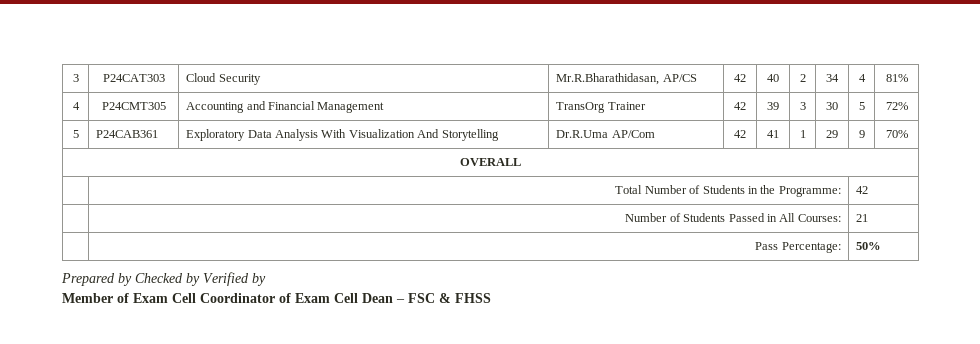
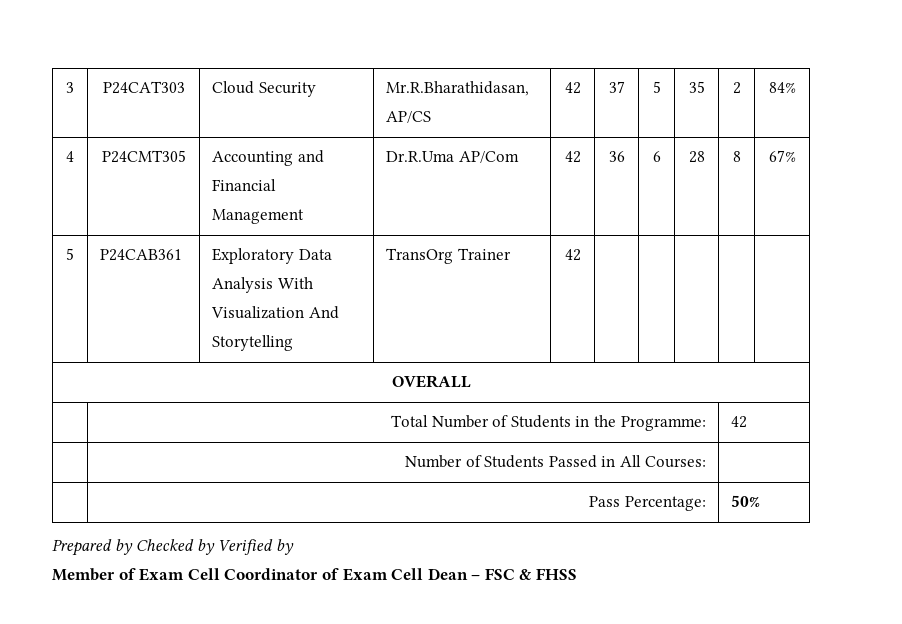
- 3 | P24CAT303 | Cloud Security | Mr.R.Bharathidasan, AP/CS | 42 | 40 | 2 | 34 | 4 | 81%
+ 3 | P24CAT303 | Cloud Security | Mr.R.Bharathidasan, AP/CS | 42 | 37 | 5 | 35 | 2 | 84%
- 4 | P24CMT305 | Accounting and Financial Management | TransOrg Trainer | 42 | 39 | 3 | 30 | 5 | 72%
+ 4 | P24CMT305 | Accounting and Financial Management | Dr.R.Uma AP/Com | 42 | 36 | 6 | 28 | 8 | 67%
- 5 | P24CAB361 | Exploratory Data Analysis With Visualization And Storytelling | Dr.R.Uma AP/Com | 42 | 41 | 1 | 29 | 9 | 70%
+ 5 | P24CAB361 | Exploratory Data Analysis With Visualization And Storytelling | TransOrg Trainer | 42 | | | | |
- | Number of Students Passed in All Courses: | 21
+ | Number of Students Passed in All Courses: |

